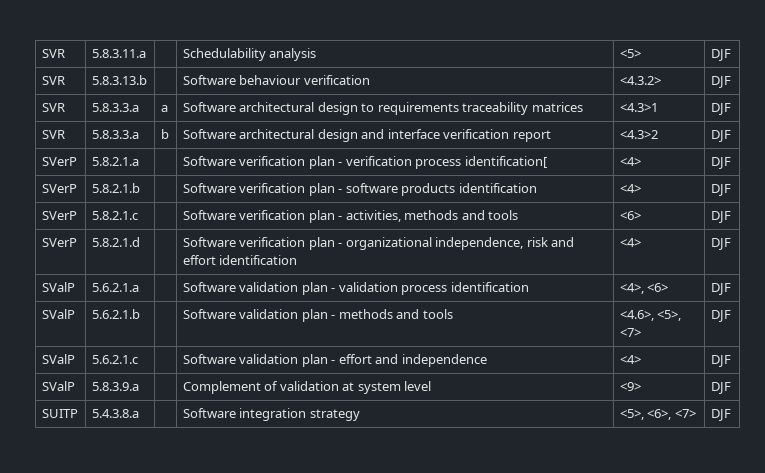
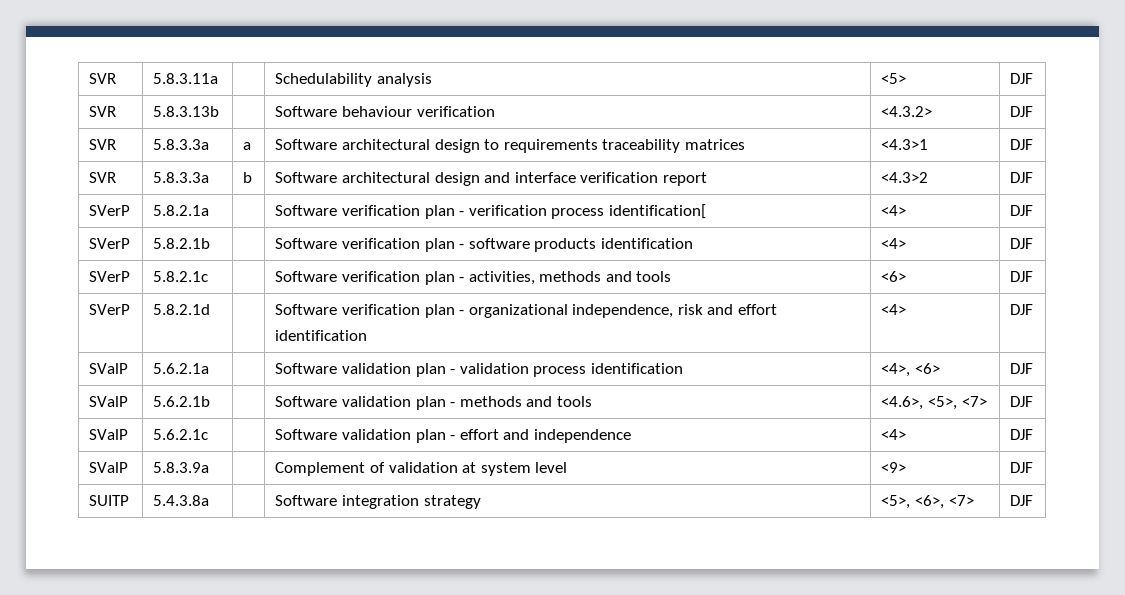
- SVR | 5.8.3.11.a | | Schedulability analysis | <5> | DJF
+ SVR | 5.8.3.11a | | Schedulability analysis | <5> | DJF
- SVR | 5.8.3.13.b | | Software behaviour verification | <4.3.2> | DJF
+ SVR | 5.8.3.13b | | Software behaviour verification | <4.3.2> | DJF
- SVR | 5.8.3.3.a | a | Software architectural design to requirements traceability matrices | <4.3>1 | DJF
+ SVR | 5.8.3.3a | a | Software architectural design to requirements traceability matrices | <4.3>1 | DJF
- SVR | 5.8.3.3.a | b | Software architectural design and interface verification report | <4.3>2 | DJF
+ SVR | 5.8.3.3a | b | Software architectural design and interface verification report | <4.3>2 | DJF
- SVerP | 5.8.2.1.a | | Software verification plan - verification process identification[ | <4> | DJF
+ SVerP | 5.8.2.1a | | Software verification plan - verification process identification[ | <4> | DJF
- SVerP | 5.8.2.1.b | | Software verification plan - software products identification | <4> | DJF
+ SVerP | 5.8.2.1b | | Software verification plan - software products identification | <4> | DJF
- SVerP | 5.8.2.1.c | | Software verification plan - activities, methods and tools | <6> | DJF
+ SVerP | 5.8.2.1c | | Software verification plan - activities, methods and tools | <6> | DJF
- SVerP | 5.8.2.1.d | | Software verification plan - organizational independence, risk and effort identification | <4> | DJF
+ SVerP | 5.8.2.1d | | Software verification plan - organizational independence, risk and effort identification | <4> | DJF
- SValP | 5.6.2.1.a | | Software validation plan - validation process identification | <4>, <6> | DJF
+ SValP | 5.6.2.1a | | Software validation plan - validation process identification | <4>, <6> | DJF
- SValP | 5.6.2.1.b | | Software validation plan - methods and tools | <4.6>, <5>, <7> | DJF
+ SValP | 5.6.2.1b | | Software validation plan - methods and tools | <4.6>, <5>, <7> | DJF
- SValP | 5.6.2.1.c | | Software validation plan - effort and independence | <4> | DJF
+ SValP | 5.6.2.1c | | Software validation plan - effort and independence | <4> | DJF
- SValP | 5.8.3.9.a | | Complement of validation at system level | <9> | DJF
+ SValP | 5.8.3.9a | | Complement of validation at system level | <9> | DJF
- SUITP | 5.4.3.8.a | | Software integration strategy | <5>, <6>, <7> | DJF
+ SUITP | 5.4.3.8a | | Software integration strategy | <5>, <6>, <7> | DJF

